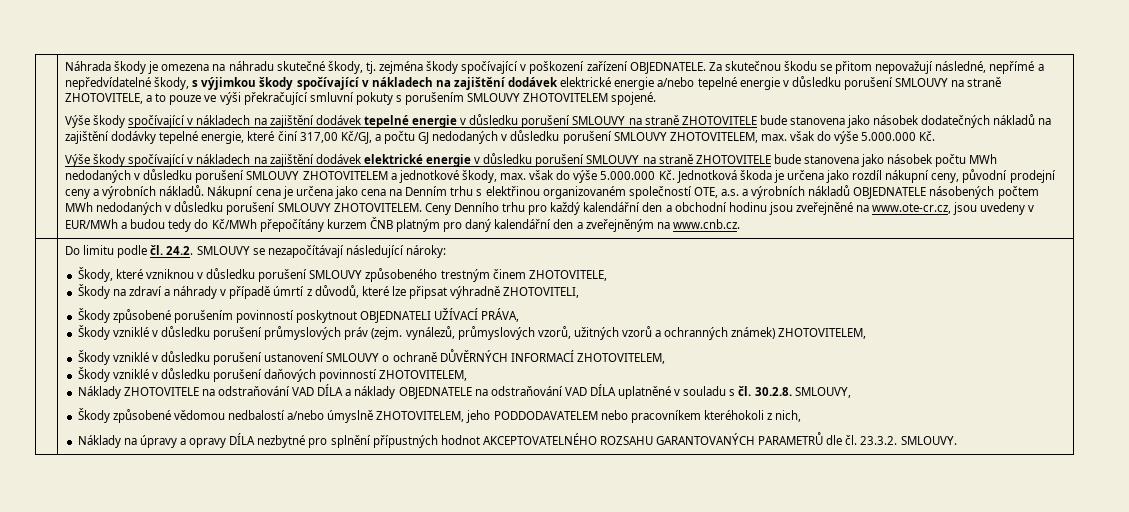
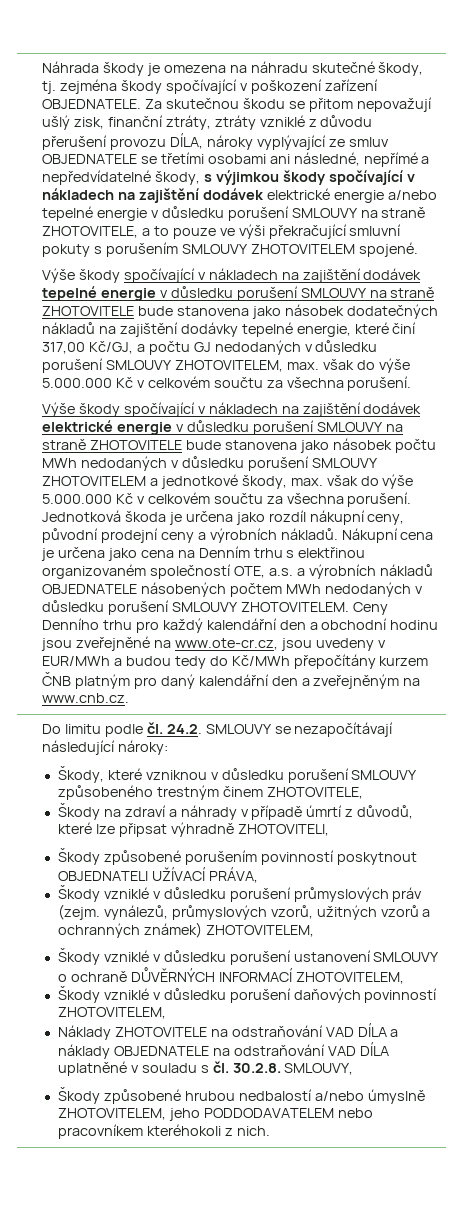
- Za skutečnou škodu se přitom nepovažují následné, nepřímé a nepředvídatelné škody, s výjimkou škody spočívající v nákladech na zajištění dodávek elektrické energie a/nebo tepelné energie v důsledku porušení SMLOUVY na straně ZHOTOVITELE, a to pouze ve výši překračující smluvní pokuty s porušením SMLOUVY ZHOTOVITELEM spojené.
+ Za skutečnou škodu se přitom nepovažují ušlý zisk, finanční ztráty, ztráty vzniklé z důvodu přerušení provozu DÍLA, nároky vyplývající ze smluv OBJEDNATELE se třetími osobami ani následné, nepřímé a nepředvídatelné škody, s výjimkou škody spočívající v nákladech na zajištění dodávek elektrické energie a/nebo tepelné energie v důsledku porušení SMLOUVY na straně ZHOTOVITELE, a to pouze ve výši překračující smluvní pokuty s porušením SMLOUVY ZHOTOVITELEM spojené.
- Výše škody spočívající v nákladech na zajištění dodávek tepelné energie v důsledku porušení SMLOUVY na straně ZHOTOVITELE bude stanovena jako násobek dodatečných nákladů na zajištění dodávky tepelné energie, které činí 317,00 Kč/GJ, a počtu GJ nedodaných v důsledku porušení SMLOUVY ZHOTOVITELEM, max. však do výše 5.000.000 Kč.
+ Výše škody spočívající v nákladech na zajištění dodávek tepelné energie v důsledku porušení SMLOUVY na straně ZHOTOVITELE bude stanovena jako násobek dodatečných nákladů na zajištění dodávky tepelné energie, které činí 317,00 Kč/GJ, a počtu GJ nedodaných v důsledku porušení SMLOUVY ZHOTOVITELEM, max. však do výše 5.000.000 Kč v celkovém součtu za všechna porušení.
- Výše škody spočívající v nákladech na zajištění dodávek elektrické energie v důsledku porušení SMLOUVY na straně ZHOTOVITELE bude stanovena jako násobek počtu MWh nedodaných v důsledku porušení SMLOUVY ZHOTOVITELEM a jednotkové škody, max. však do výše 5.000.000 Kč. Jednotková škoda je určena jako rozdíl nákupní ceny, původní prodejní ceny a výrobních nákladů.
+ Výše škody spočívající v nákladech na zajištění dodávek elektrické energie v důsledku porušení SMLOUVY na straně ZHOTOVITELE bude stanovena jako násobek počtu MWh nedodaných v důsledku porušení SMLOUVY ZHOTOVITELEM a jednotkové škody, max. však do výše 5.000.000 Kč v celkovém součtu za všechna porušení. Jednotková škoda je určena jako rozdíl nákupní ceny, původní prodejní ceny a výrobních nákladů.
- Škody způsobené vědomou nedbalostí a/nebo úmyslně ZHOTOVITELEM, jeho PODDODAVATELEM nebo pracovníkem kteréhokoli z nich,
- Náklady na úpravy a opravy DÍLA nezbytné pro splnění přípustných hodnot AKCEPTOVATELNÉHO ROZSAHU GARANTOVANÝCH PARAMETRŮ dle čl. 23.3.2. SMLOUVY.
+ Škody způsobené hrubou nedbalostí a/nebo úmyslně ZHOTOVITELEM, jeho PODDODAVATELEM nebo pracovníkem kteréhokoli z nich.

